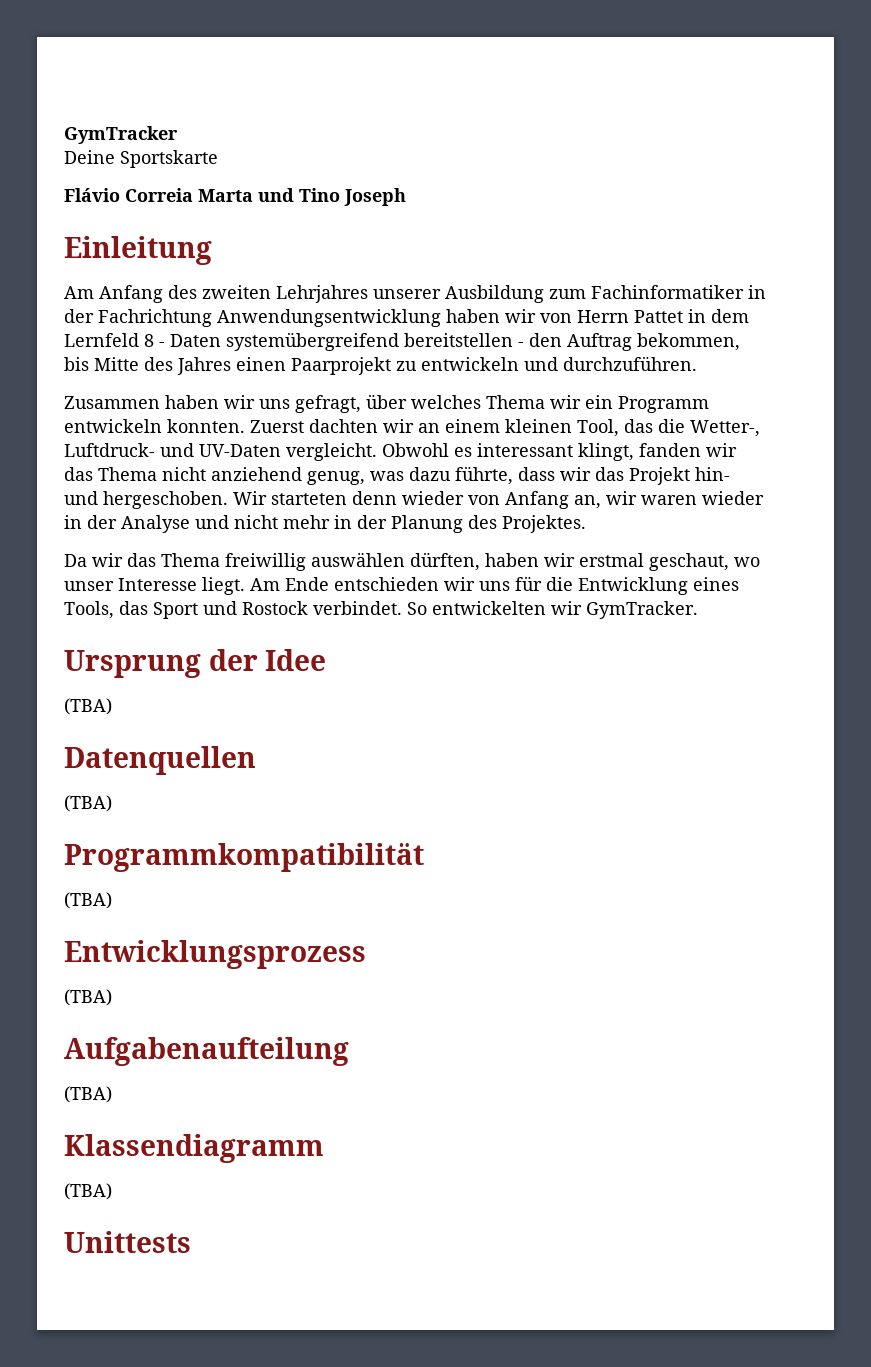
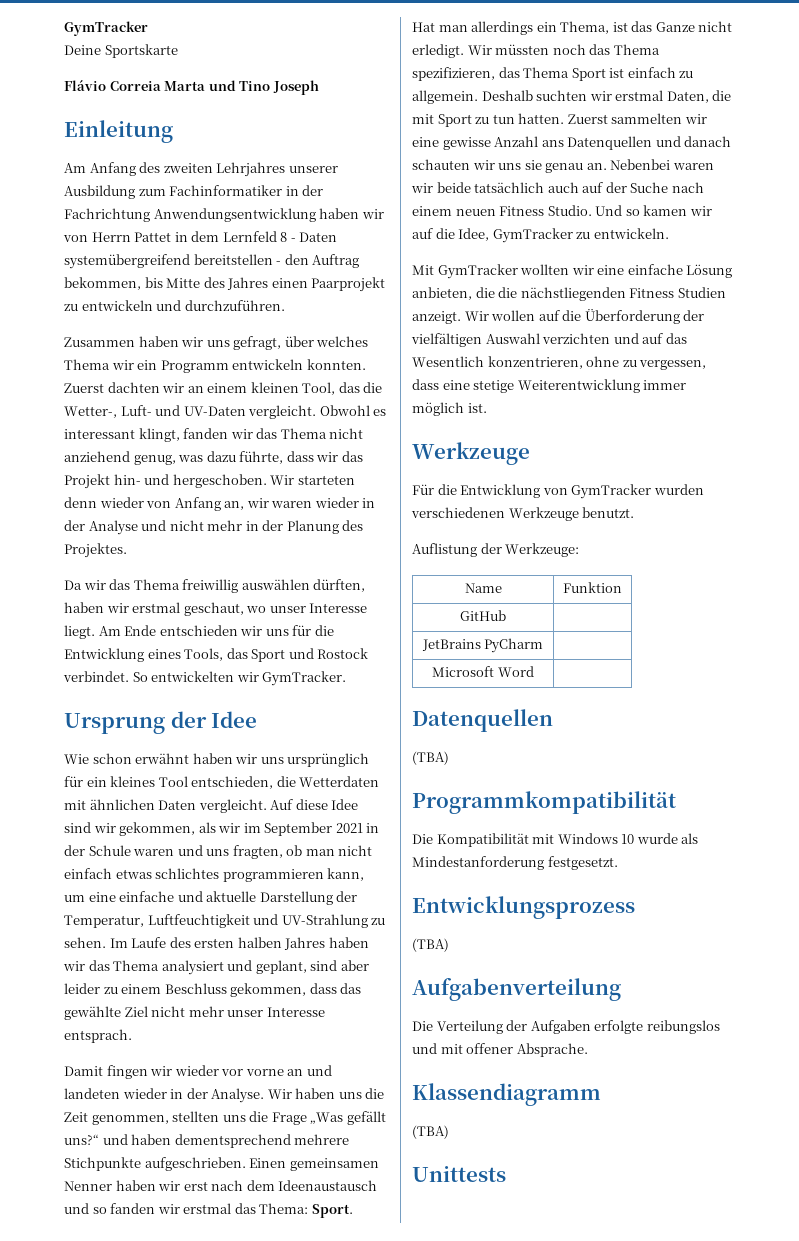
- Zuerst dachten wir an einem kleinen Tool, das die Wetter-, Luftdruck- und UV-Daten vergleicht.
+ Zuerst dachten wir an einem kleinen Tool, das die Wetter-, Luft- und UV-Daten vergleicht.
  Ursprung der Idee
- (TBA)
+ Wie schon erwähnt haben wir uns ursprünglich für ein kleines Tool entschieden, die Wetterdaten mit ähnlichen Daten vergleicht. Auf diese Idee sind wir gekommen, als wir im September 2021 in der Schule waren und uns fragten, ob man nicht einfach etwas schlichtes programmieren kann, um eine einfache und aktuelle Darstellung der Temperatur, Luftfeuchtigkeit und UV-Strahlung zu sehen. Im Laufe des ersten halben Jahres haben wir das Thema analysiert und geplant, sind aber leider zu einem Beschluss gekommen, dass das gewählte Ziel nicht mehr unser Interesse entsprach.
+ Damit fingen wir wieder vor vorne an und landeten wieder in der Analyse. Wir haben uns die Zeit genommen, stellten uns die Frage „Was gefällt uns?“ und haben dementsprechend mehrere Stichpunkte aufgeschrieben. Einen gemeinsamen Nenner haben wir erst nach dem Ideenaustausch und so fanden wir erstmal das Thema: Sport.
+ Hat man allerdings ein Thema, ist das Ganze nicht erledigt. Wir müssten noch das Thema spezifizieren, das Thema Sport ist einfach zu allgemein. Deshalb suchten wir erstmal Daten, die mit Sport zu tun hatten. Zuerst sammelten wir eine gewisse Anzahl ans Datenquellen und danach schauten wir uns sie genau an. Nebenbei waren wir beide tatsächlich auch auf der Suche nach einem neuen Fitness Studio. Und so kamen wir auf die Idee, GymTracker zu entwickeln.
+ Mit GymTracker wollten wir eine einfache Lösung anbieten, die die nächstliegenden Fitness Studien anzeigt. Wir wollen auf die Überforderung der vielfältigen Auswahl verzichten und auf das Wesentlich konzentrieren, ohne zu vergessen, dass eine stetige Weiterentwicklung immer möglich ist.
+ Werkzeuge
+ Für die Entwicklung von GymTracker wurden verschiedenen Werkzeuge benutzt.
+ Auflistung der Werkzeuge:
+ Name | Funktion
+ GitHub |
+ JetBrains PyCharm |
+ Microsoft Word |
  Datenquellen
  (TBA)
  Programmkompatibilität
- (TBA)
+ Die Kompatibilität mit Windows 10 wurde als Mindestanforderung festgesetzt.
  Entwicklungsprozess
  (TBA)
- Aufgabenaufteilung
- (TBA)
+ Aufgabenverteilung
+ Die Verteilung der Aufgaben erfolgte reibungslos und mit offener Absprache.

